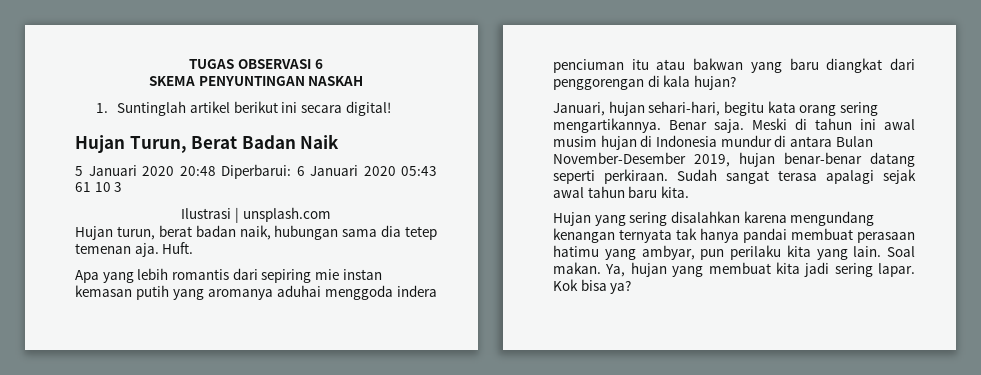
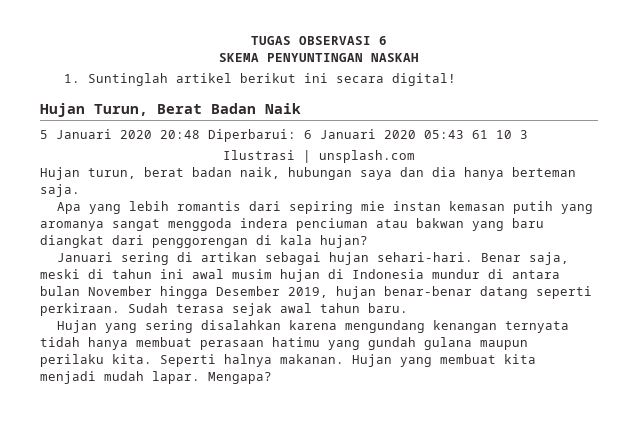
- Hujan turun, berat badan naik, hubungan sama dia tetep temenan aja. Huft.
+ Hujan turun, berat badan naik, hubungan saya dan dia hanya berteman saja.
- Apa yang lebih romantis dari sepiring mie instan kemasan putih yang aromanya aduhai menggoda indera penciuman itu atau bakwan yang baru diangkat dari penggorengan di kala hujan?
+ Apa yang lebih romantis dari sepiring mie instan kemasan putih yang aromanya sangat menggoda indera penciuman atau bakwan yang baru diangkat dari penggorengan di kala hujan?
- Januari, hujan sehari-hari, begitu kata orang sering mengartikannya. Benar saja. Meski di tahun ini awal musim hujan di Indonesia mundur di antara Bulan November-Desember 2019, hujan benar-benar datang seperti perkiraan.
+ Januari sering di artikan sebagai hujan sehari-hari. Benar saja, meski di tahun ini awal musim hujan di Indonesia mundur di antara bulan November hingga Desember 2019, hujan benar-benar datang seperti perkiraan.
- Sudah sangat terasa apalagi sejak awal tahun baru kita.
+ Sudah terasa sejak awal tahun baru.
- Hujan yang sering disalahkan karena mengundang kenangan ternyata tak hanya pandai membuat perasaan hatimu yang ambyar, pun perilaku kita yang lain. Soal makan. Ya, hujan yang membuat kita jadi sering lapar. Kok bisa ya?
+ Hujan yang sering disalahkan karena mengundang kenangan ternyata tidah hanya membuat perasaan hatimu yang gundah gulana maupun perilaku kita. Seperti halnya makanan. Hujan yang membuat kita menjadi mudah lapar. Mengapa?

